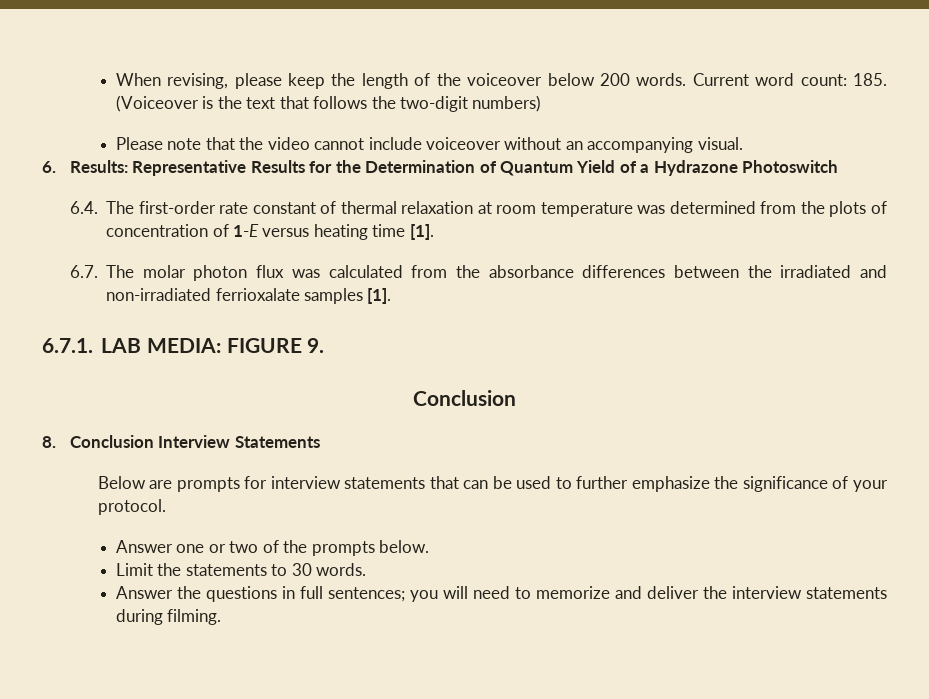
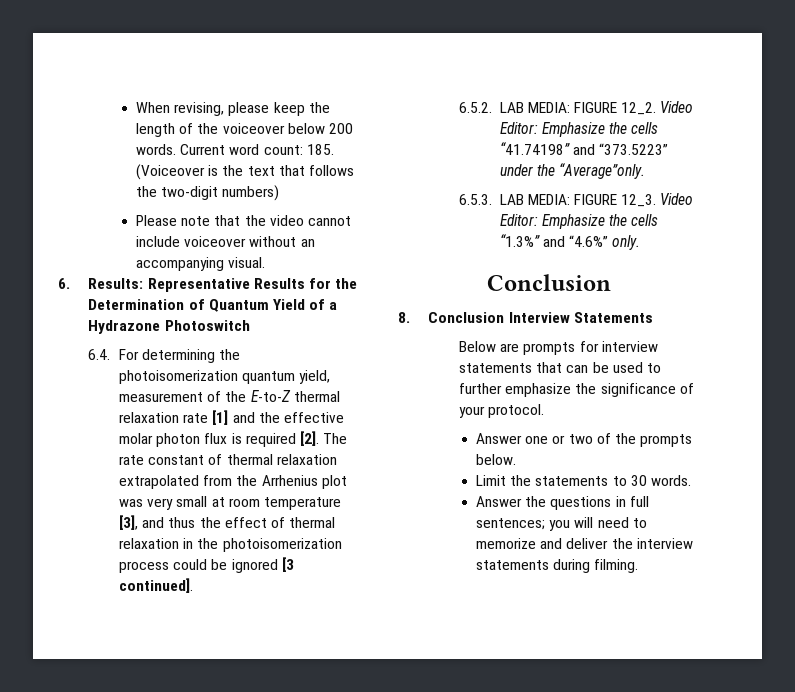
- 6.4. The first-order rate constant of thermal relaxation at room temperature was determined from the plots of concentration of 1-E versus heating time [1].
- 6.7. The molar photon flux was calculated from the absorbance differences between the irradiated and non-irradiated ferrioxalate samples [1].
- 6.7.1. LAB MEDIA: FIGURE 9.
+ 6.4. For determining the photoisomerization quantum yield, measurement of the E-to-Z thermal relaxation rate [1] and the effective molar photon flux is required [2]. The rate constant of thermal relaxation extrapolated from the Arrhenius plot was very small at room temperature [3], and thus the effect of thermal relaxation in the photoisomerization process could be ignored [3 continued].
+ 6.5.2. LAB MEDIA: FIGURE 12_2. Video Editor: Emphasize the cells “41.74198” and “373.5223” under the “Average”only.
+ 6.5.3. LAB MEDIA: FIGURE 12_3. Video Editor: Emphasize the cells “1.3%” and “4.6%” only.

